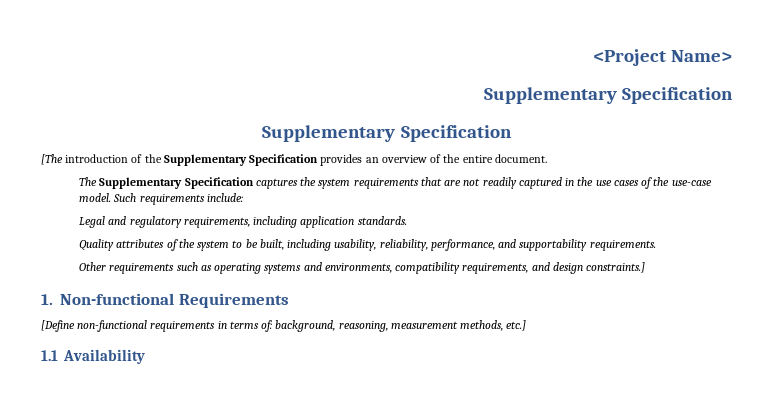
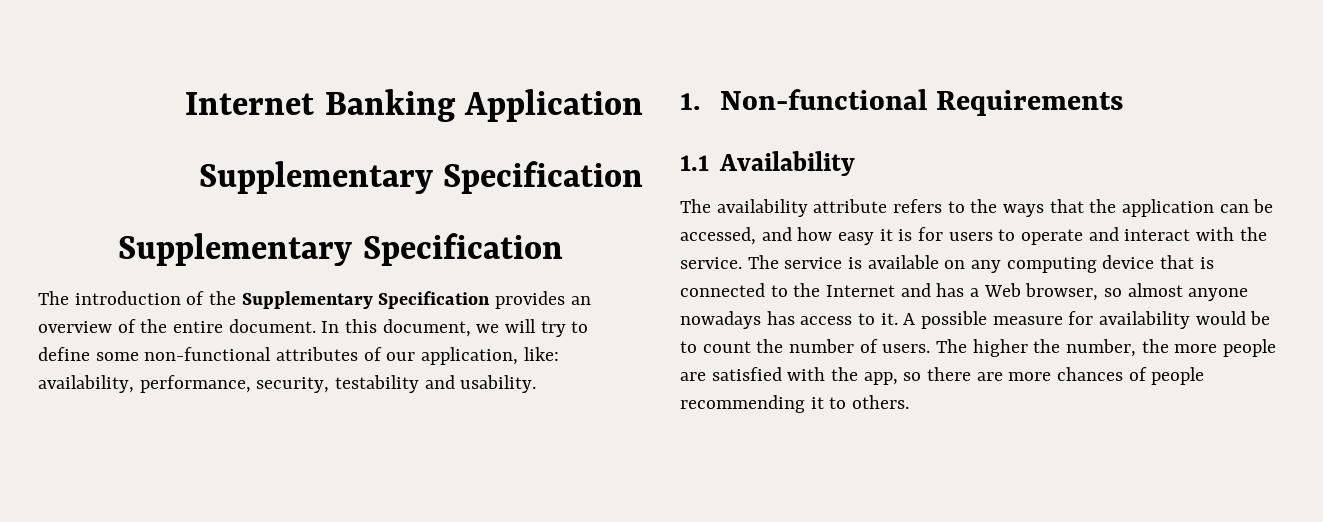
- <Project Name>
+ Internet Banking Application
- [The introduction of the Supplementary Specification provides an overview of the entire document.
- The Supplementary Specification captures the system requirements that are not readily captured in the use cases of the use-case model. Such requirements include:
- Legal and regulatory requirements, including application standards.
- Quality attributes of the system to be built, including usability, reliability, performance, and supportability requirements.
- Other requirements such as operating systems and environments, compatibility requirements, and design constraints.]
+ The introduction of the Supplementary Specification provides an overview of the entire document. In this document, we will try to define some non-functional attributes of our application, like: availability, performance, security, testability and usability.
  1. Non-functional Requirements
- [Define non-functional requirements in terms of: background, reasoning, measurement methods, etc.]
  1.1 Availability
+ The availability attribute refers to the ways that the application can be accessed, and how easy it is for users to operate and interact with the service. The service is available on any computing device that is connected to the Internet and has a Web browser, so almost anyone nowadays has access to it. A possible measure for availability would be to count the number of users. The higher the number, the more people are satisfied with the app, so there are more chances of people recommending it to others.

